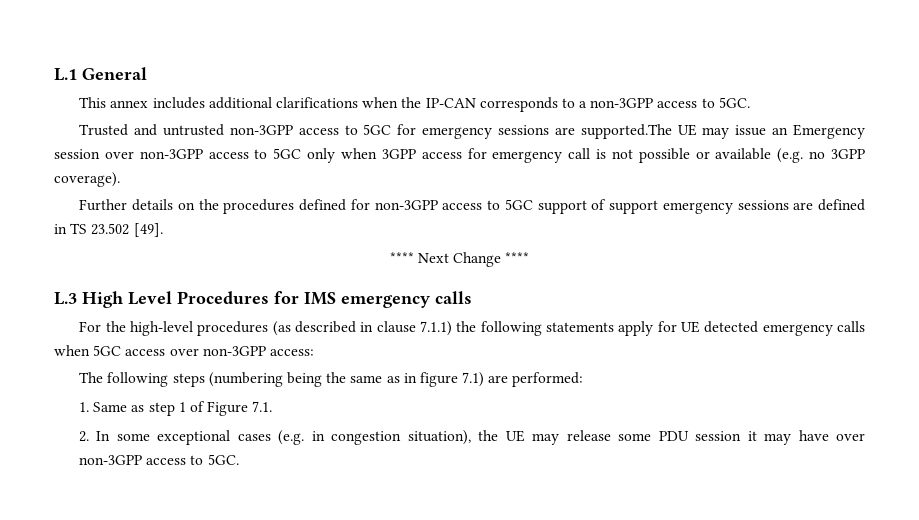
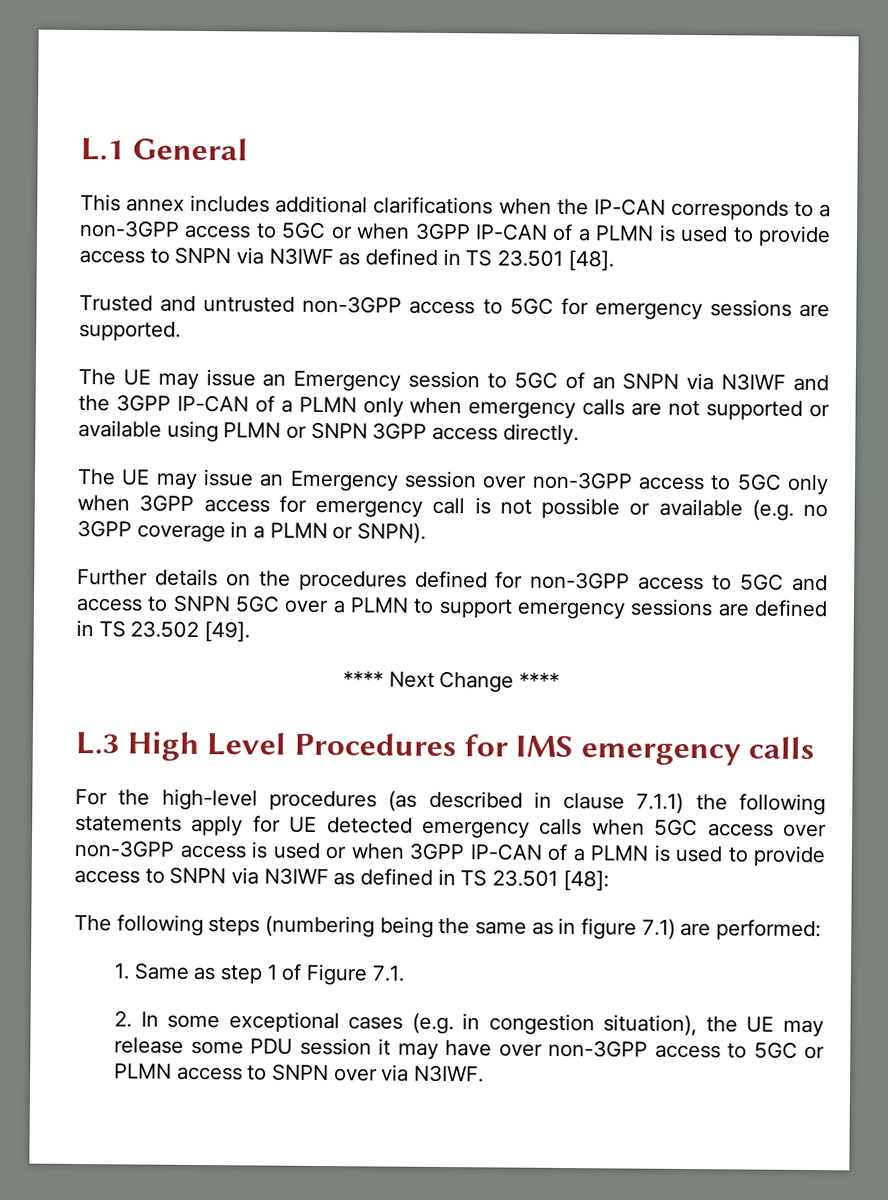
- This annex includes additional clarifications when the IP-CAN corresponds to a non-3GPP access to 5GC.
+ This annex includes additional clarifications when the IP-CAN corresponds to a non-3GPP access to 5GC or when 3GPP IP-CAN of a PLMN is used to provide access to SNPN via N3IWF as defined in TS 23.501 [48].
- Trusted and untrusted non-3GPP access to 5GC for emergency sessions are supported.The UE may issue an Emergency session over non-3GPP access to 5GC only when 3GPP access for emergency call is not possible or available (e.g. no 3GPP coverage).
+ Trusted and untrusted non-3GPP access to 5GC for emergency sessions are supported.
+ The UE may issue an Emergency session to 5GC of an SNPN via N3IWF and the 3GPP IP-CAN of a PLMN only when emergency calls are not supported or available using PLMN or SNPN 3GPP access directly.
+ The UE may issue an Emergency session over non-3GPP access to 5GC only when 3GPP access for emergency call is not possible or available (e.g. no 3GPP coverage in a PLMN or SNPN).
- Further details on the procedures defined for non-3GPP access to 5GC support of support emergency sessions are defined in TS 23.502 [49].
+ Further details on the procedures defined for non-3GPP access to 5GC and access to SNPN 5GC over a PLMN to support emergency sessions are defined in TS 23.502 [49].
- For the high-level procedures (as described in clause 7.1.1) the following statements apply for UE detected emergency calls when 5GC access over non-3GPP access:
+ For the high-level procedures (as described in clause 7.1.1) the following statements apply for UE detected emergency calls when 5GC access over non-3GPP access is used or when 3GPP IP-CAN of a PLMN is used to provide access to SNPN via N3IWF as defined in TS 23.501 [48]:
- 2. In some exceptional cases (e.g. in congestion situation), the UE may release some PDU session it may have over non-3GPP access to 5GC.
+ 2. In some exceptional cases (e.g. in congestion situation), the UE may release some PDU session it may have over non-3GPP access to 5GC or PLMN access to SNPN over via N3IWF.

